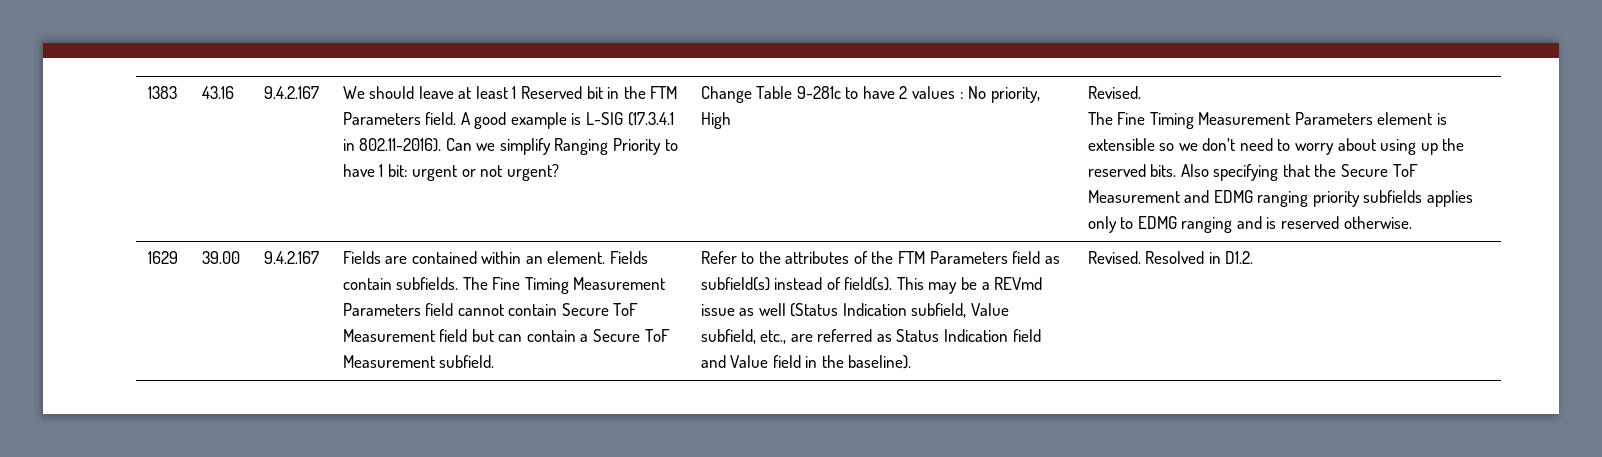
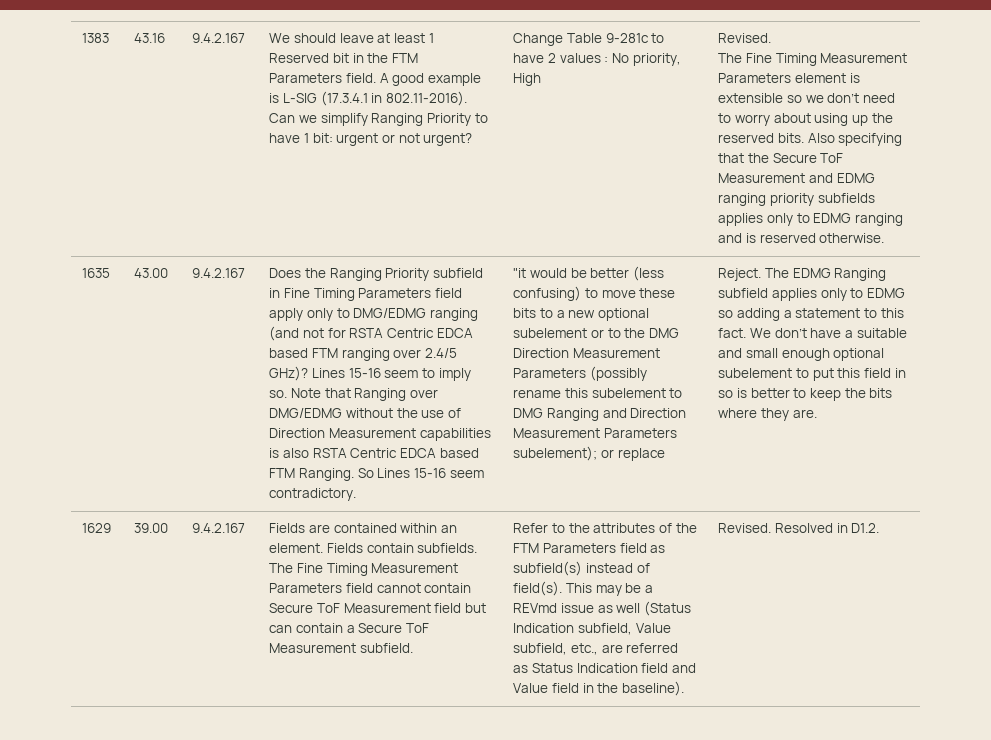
+ 1635 | 43.00 | 9.4.2.167 | Does the Ranging Priority subfield in Fine Timing Parameters field apply only to DMG/EDMG ranging (and not for RSTA Centric EDCA based FTM ranging over 2.4/5 GHz)? Lines 15-16 seem to imply so. Note that Ranging over DMG/EDMG without the use of Direction Measurement capabilities is also RSTA Centric EDCA based FTM Ranging. So Lines 15-16 seem contradictory. | "it would be better (less confusing) to move these bits to a new optional subelement or to the DMG Direction Measurement Parameters (possibly rename this subelement to DMG Ranging and Direction Measurement Parameters subelement); or replace | Reject. The EDMG Ranging subfield applies only to EDMG so adding a statement to this fact. We don’t have a suitable and small enough optional subelement to put this field in so is better to keep the bits where they are.

